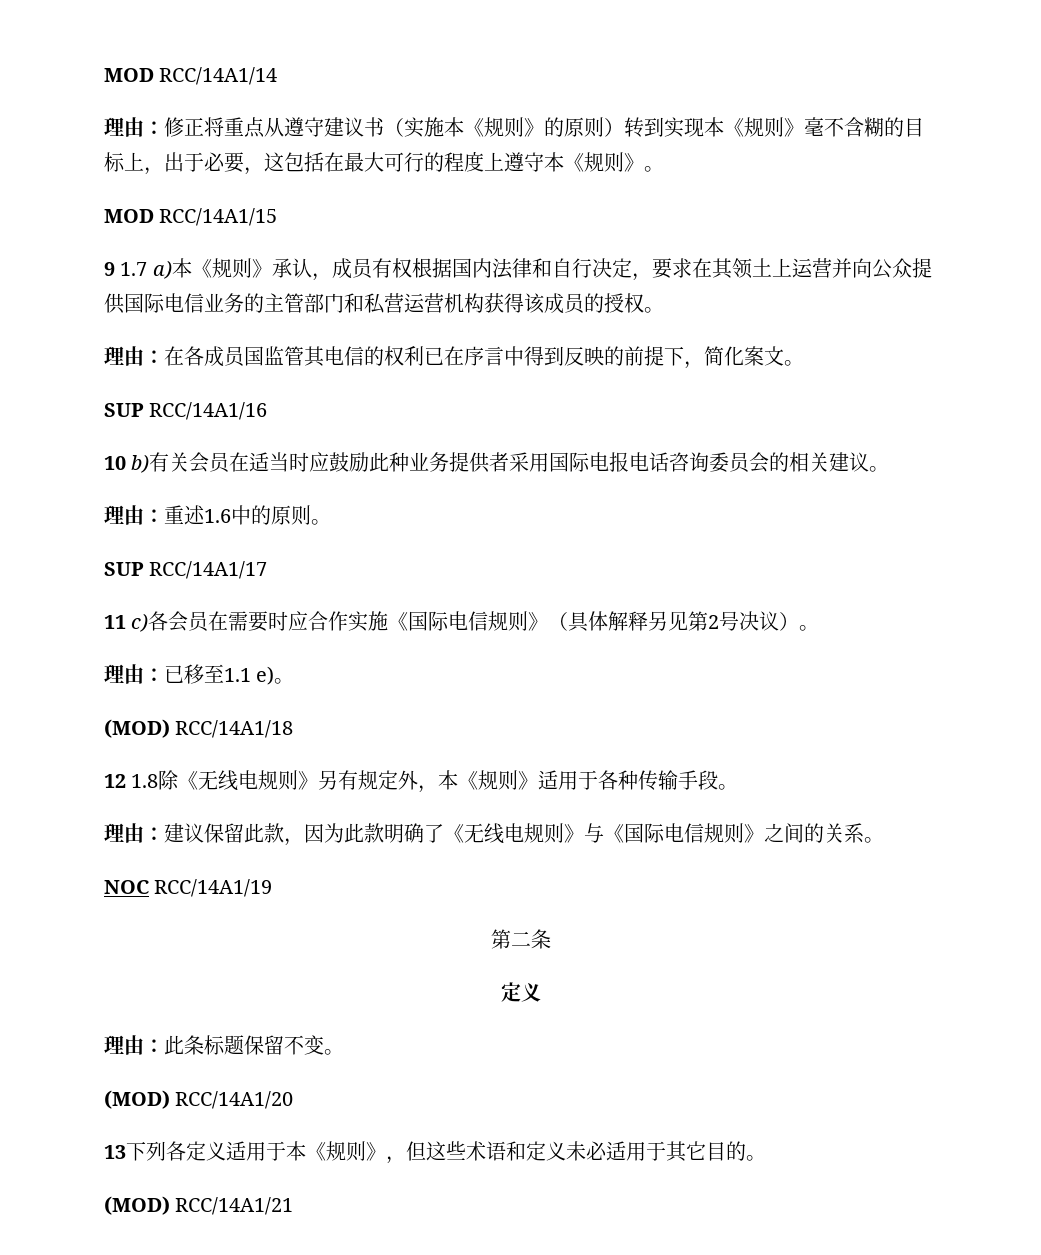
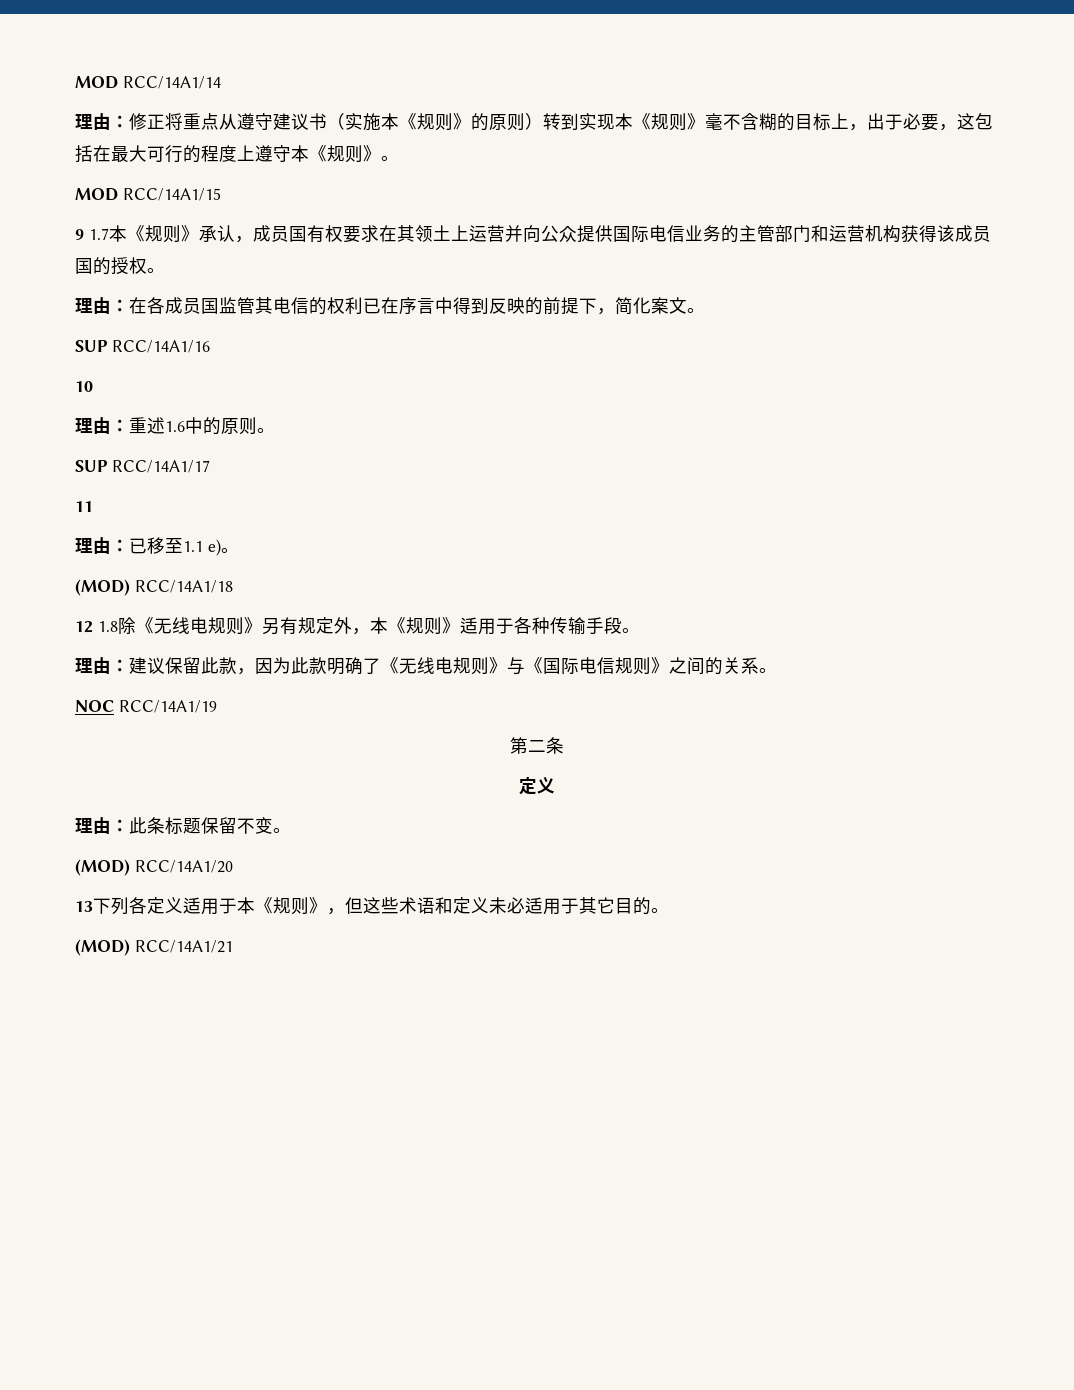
- 9 1.7 a)本《规则》承认，成员有权根据国内法律和自行决定，要求在其领土上运营并向公众提供国际电信业务的主管部门和私营运营机构获得该成员的授权。
+ 9 1.7本《规则》承认，成员国有权要求在其领土上运营并向公众提供国际电信业务的主管部门和运营机构获得该成员国的授权。
- 10 b)有关会员在适当时应鼓励此种业务提供者采用国际电报电话咨询委员会的相关建议。
+ 10
- 11 c)各会员在需要时应合作实施《国际电信规则》（具体解释另见第2号决议）。
+ 11

